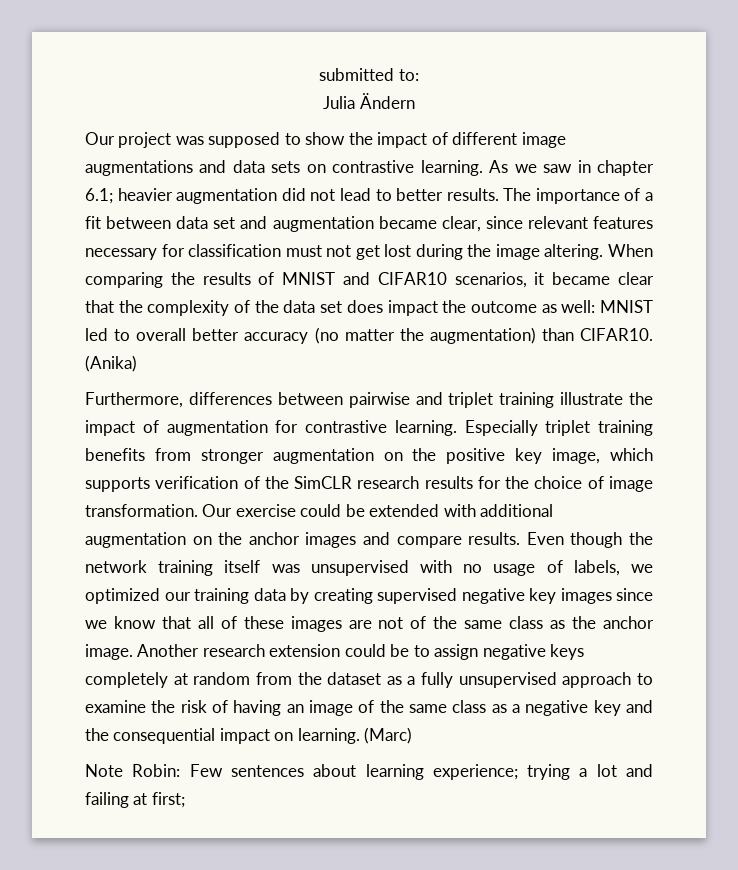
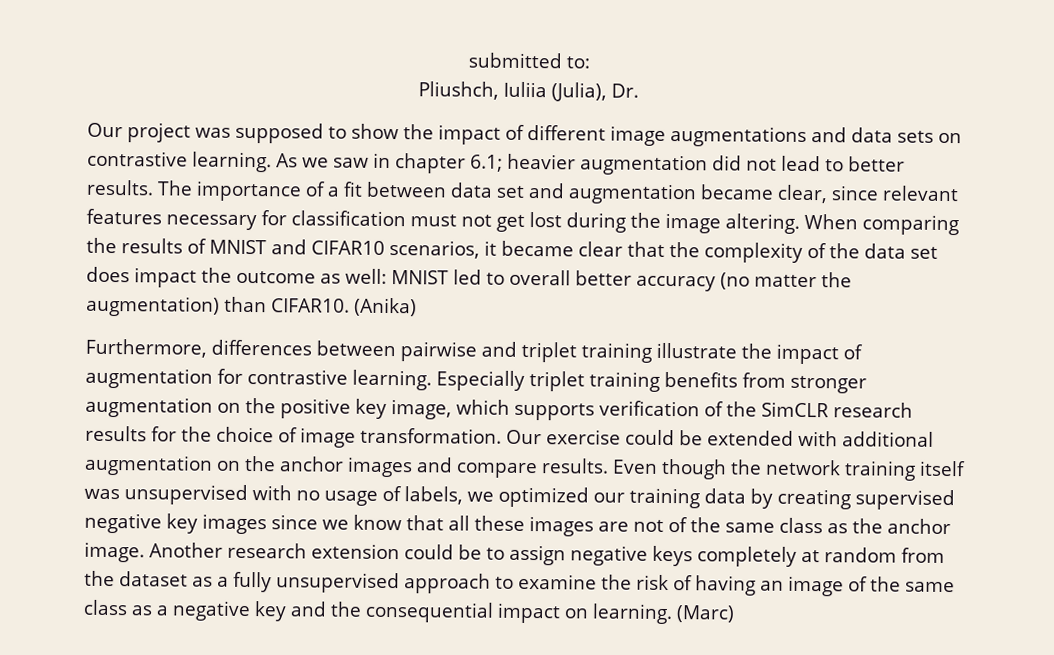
- Julia Ändern
+ Pliushch, Iuliia (Julia), Dr.
- Even though the network training itself was unsupervised with no usage of labels, we optimized our training data by creating supervised negative key images since we know that all of these images are not of the same class as the anchor image.
+ Even though the network training itself was unsupervised with no usage of labels, we optimized our training data by creating supervised negative key images since we know that all these images are not of the same class as the anchor image.
- Note Robin: Few sentences about learning experience; trying a lot and failing at first;

